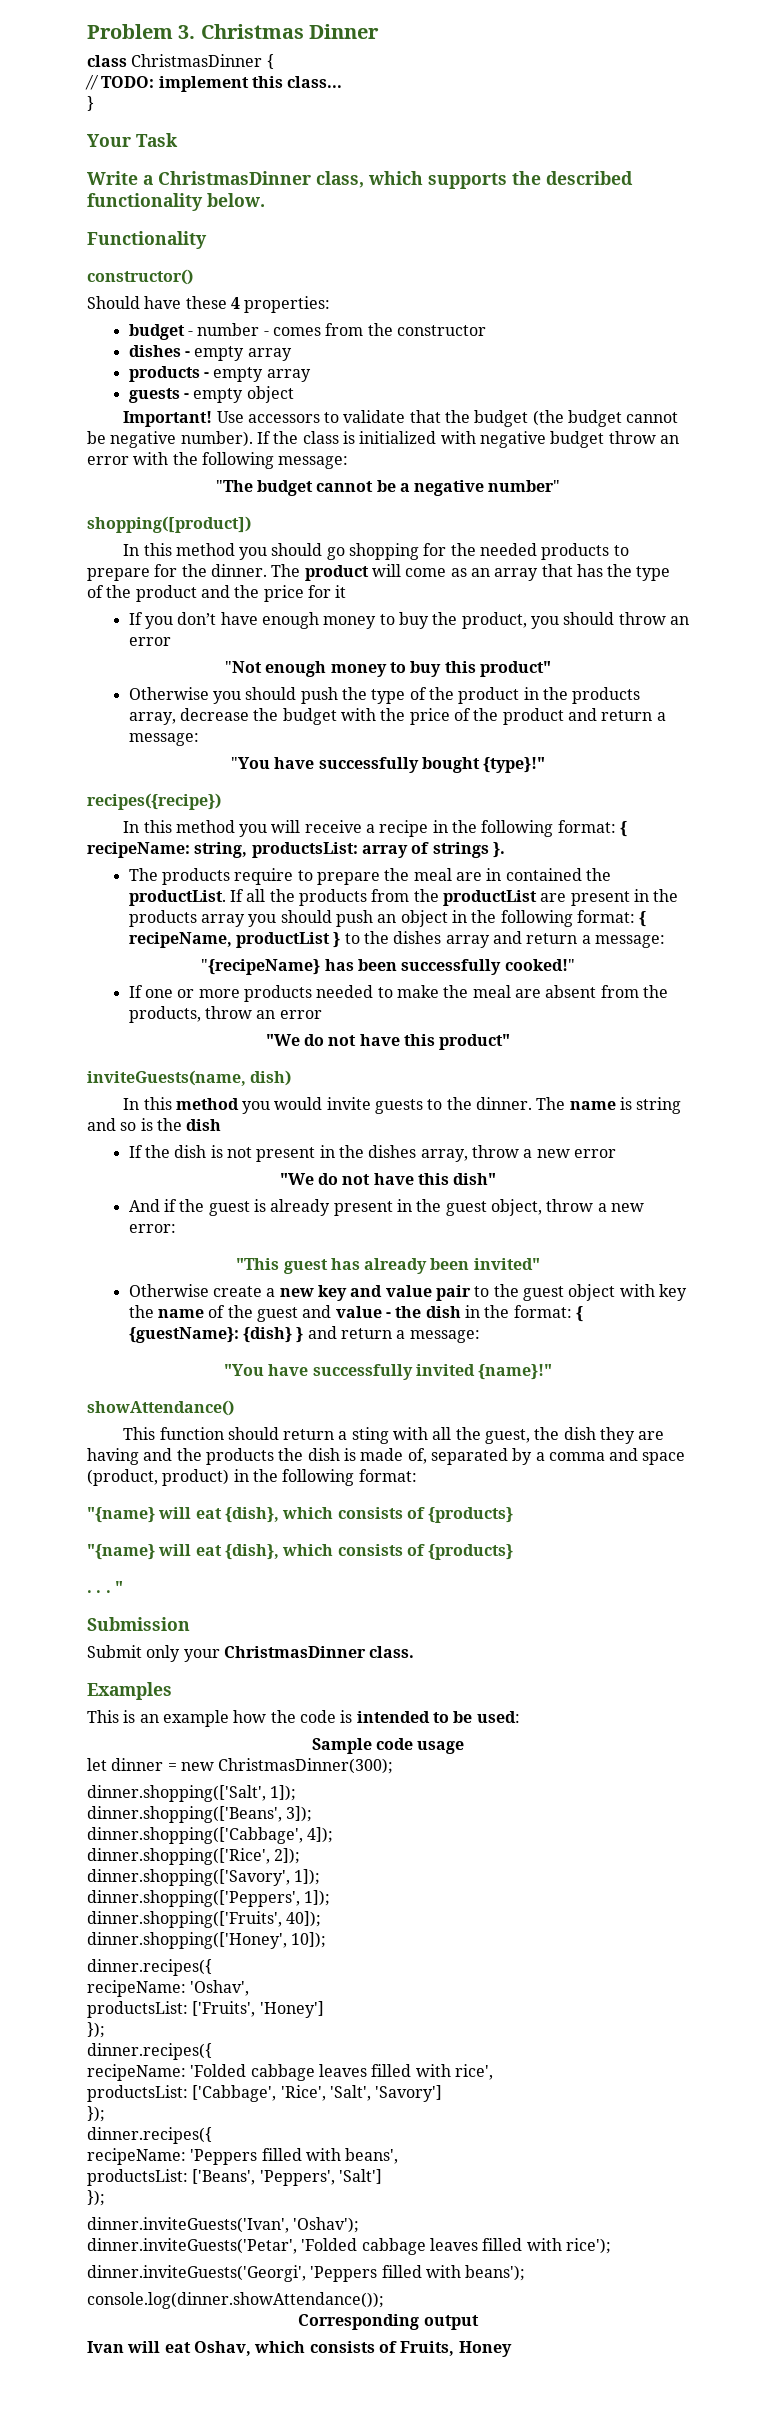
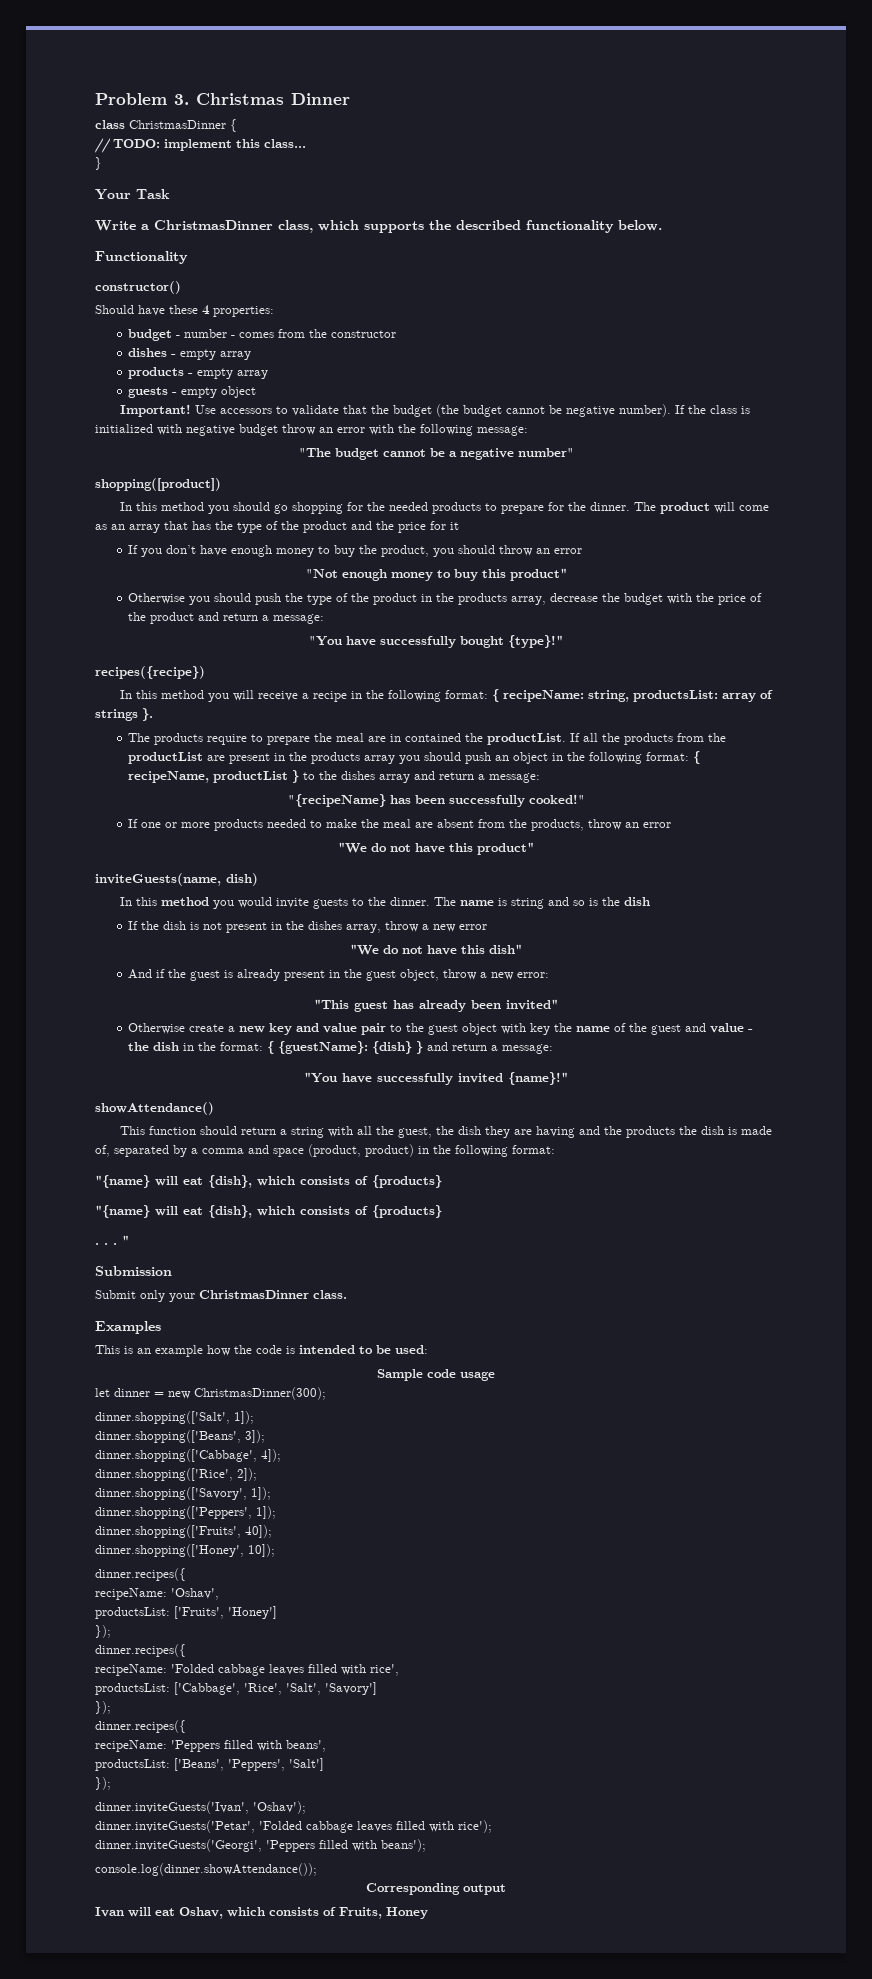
- This function should return a sting with all the guest, the dish they are having and the products the dish is made of, separated by a comma and space (product, product) in the following format:
+ This function should return a string with all the guest, the dish they are having and the products the dish is made of, separated by a comma and space (product, product) in the following format:

